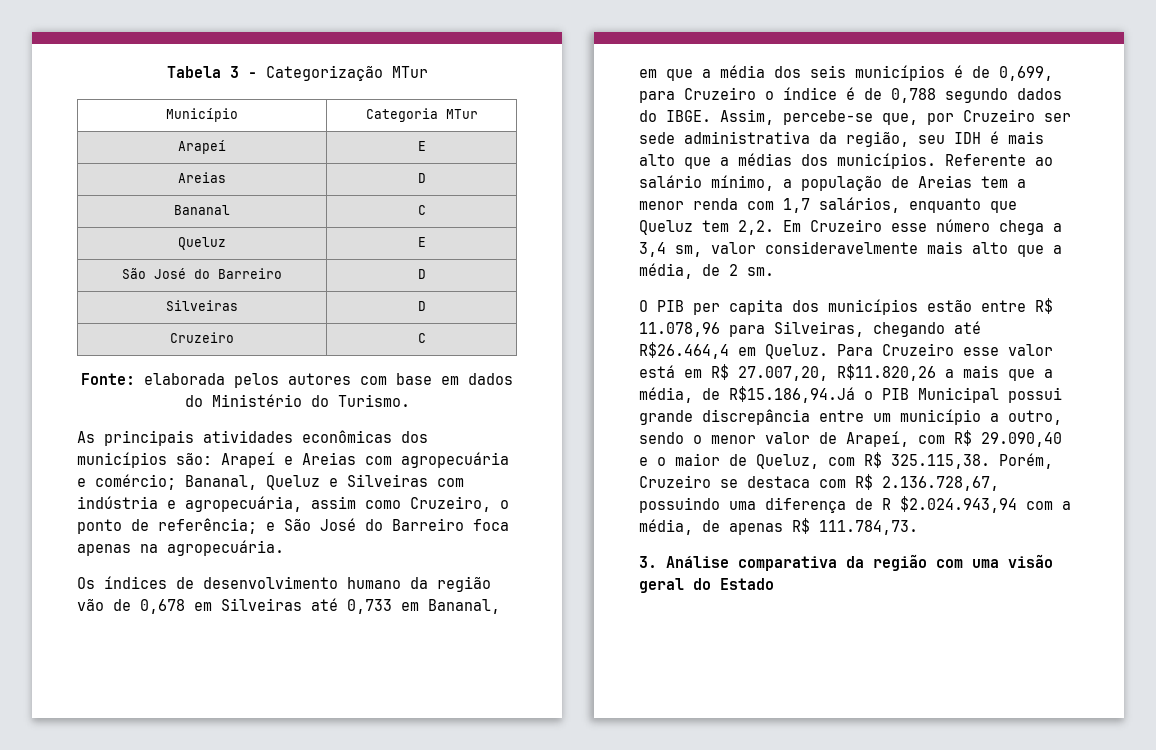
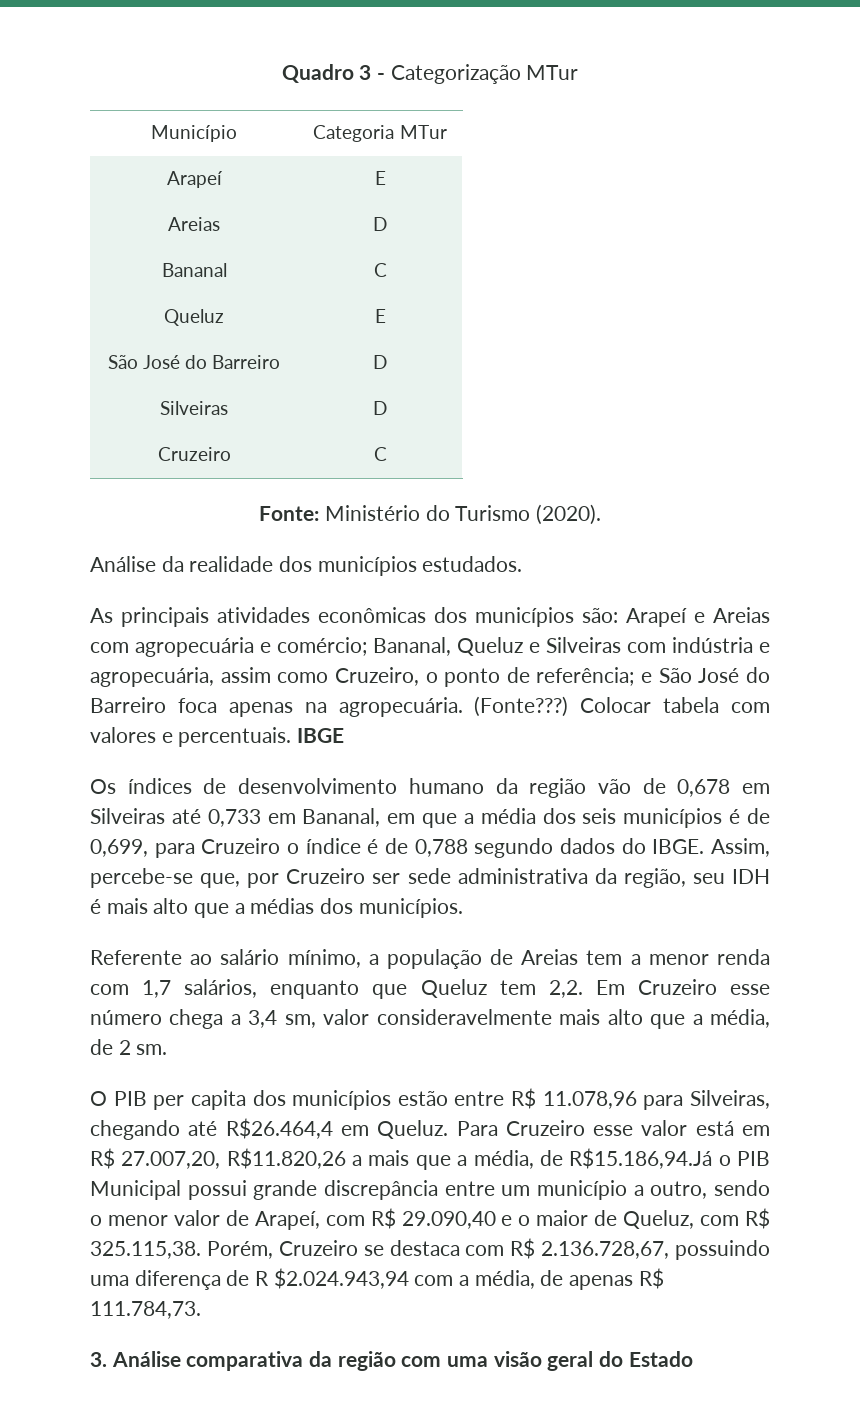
- Tabela 3 - Categorização MTur
+ Quadro 3 - Categorização MTur
- Fonte: elaborada pelos autores com base em dados do Ministério do Turismo.
+ Fonte: Ministério do Turismo (2020).
+ Análise da realidade dos municípios estudados.
+ (Fonte???) Colocar tabela com valores e percentuais. IBGE
- Assim, percebe-se que, por Cruzeiro ser sede administrativa da região, seu IDH é mais alto que a médias dos municípios. Referente ao salário mínimo, a população de Areias tem a menor renda com 1,7 salários, enquanto que Queluz tem 2,2.
+ Assim, percebe-se que, por Cruzeiro ser sede administrativa da região, seu IDH é mais alto que a médias dos municípios.
+ Referente ao salário mínimo, a população de Areias tem a menor renda com 1,7 salários, enquanto que Queluz tem 2,2.

